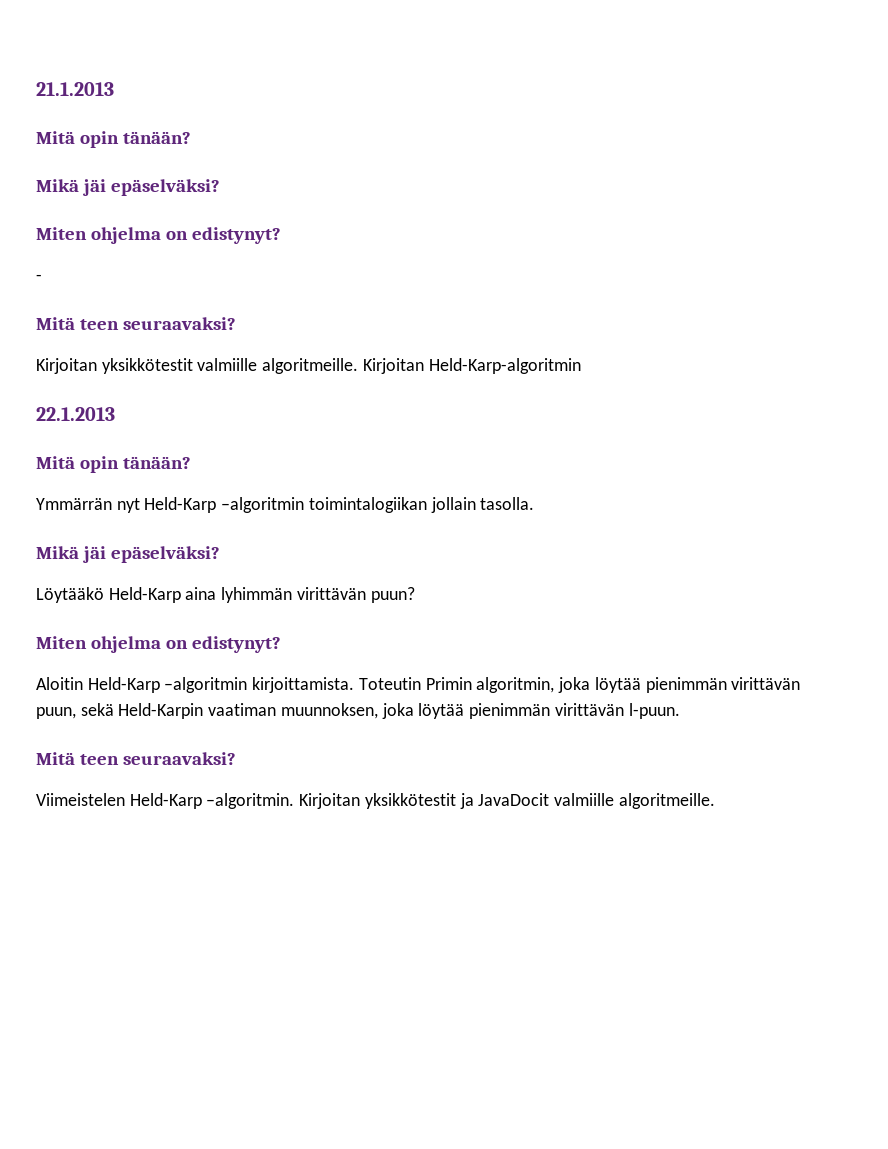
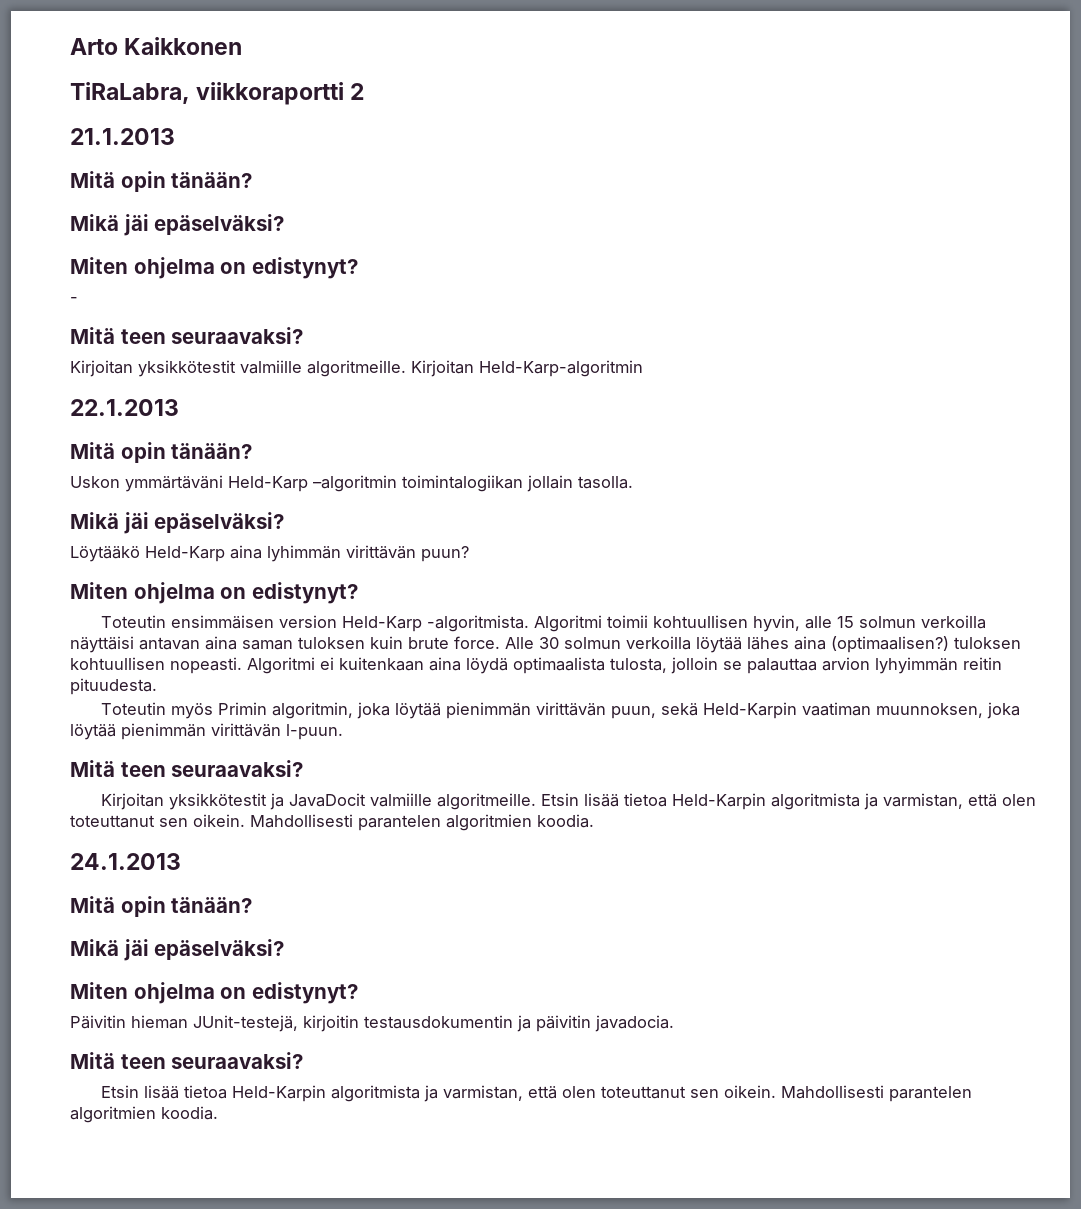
+ Arto Kaikkonen
+ TiRaLabra, viikkoraportti 2
- Ymmärrän nyt Held-Karp –algoritmin toimintalogiikan jollain tasolla.
+ Uskon ymmärtäväni Held-Karp –algoritmin toimintalogiikan jollain tasolla.
- Aloitin Held-Karp –algoritmin kirjoittamista. Toteutin Primin algoritmin, joka löytää pienimmän virittävän puun, sekä Held-Karpin vaatiman muunnoksen, joka löytää pienimmän virittävän l-puun.
+ Toteutin ensimmäisen version Held-Karp -algoritmista. Algoritmi toimii kohtuullisen hyvin, alle 15 solmun verkoilla näyttäisi antavan aina saman tuloksen kuin brute force. Alle 30 solmun verkoilla löytää lähes aina (optimaalisen?) tuloksen kohtuullisen nopeasti. Algoritmi ei kuitenkaan aina löydä optimaalista tulosta, jolloin se palauttaa arvion lyhyimmän reitin pituudesta.
+ Toteutin myös Primin algoritmin, joka löytää pienimmän virittävän puun, sekä Held-Karpin vaatiman muunnoksen, joka löytää pienimmän virittävän l-puun.
- Viimeistelen Held-Karp –algoritmin. Kirjoitan yksikkötestit ja JavaDocit valmiille algoritmeille.
+ Kirjoitan yksikkötestit ja JavaDocit valmiille algoritmeille. Etsin lisää tietoa Held-Karpin algoritmista ja varmistan, että olen toteuttanut sen oikein. Mahdollisesti parantelen algoritmien koodia.
+ 24.1.2013
+ Mitä opin tänään?
+ Mikä jäi epäselväksi?
+ Miten ohjelma on edistynyt?
+ Päivitin hieman JUnit-testejä, kirjoitin testausdokumentin ja päivitin javadocia.
+ Mitä teen seuraavaksi?
+ Etsin lisää tietoa Held-Karpin algoritmista ja varmistan, että olen toteuttanut sen oikein. Mahdollisesti parantelen algoritmien koodia.

